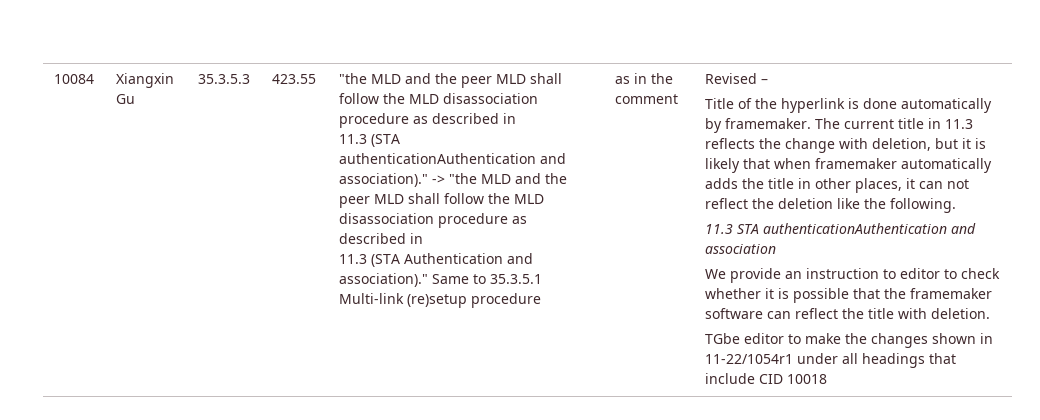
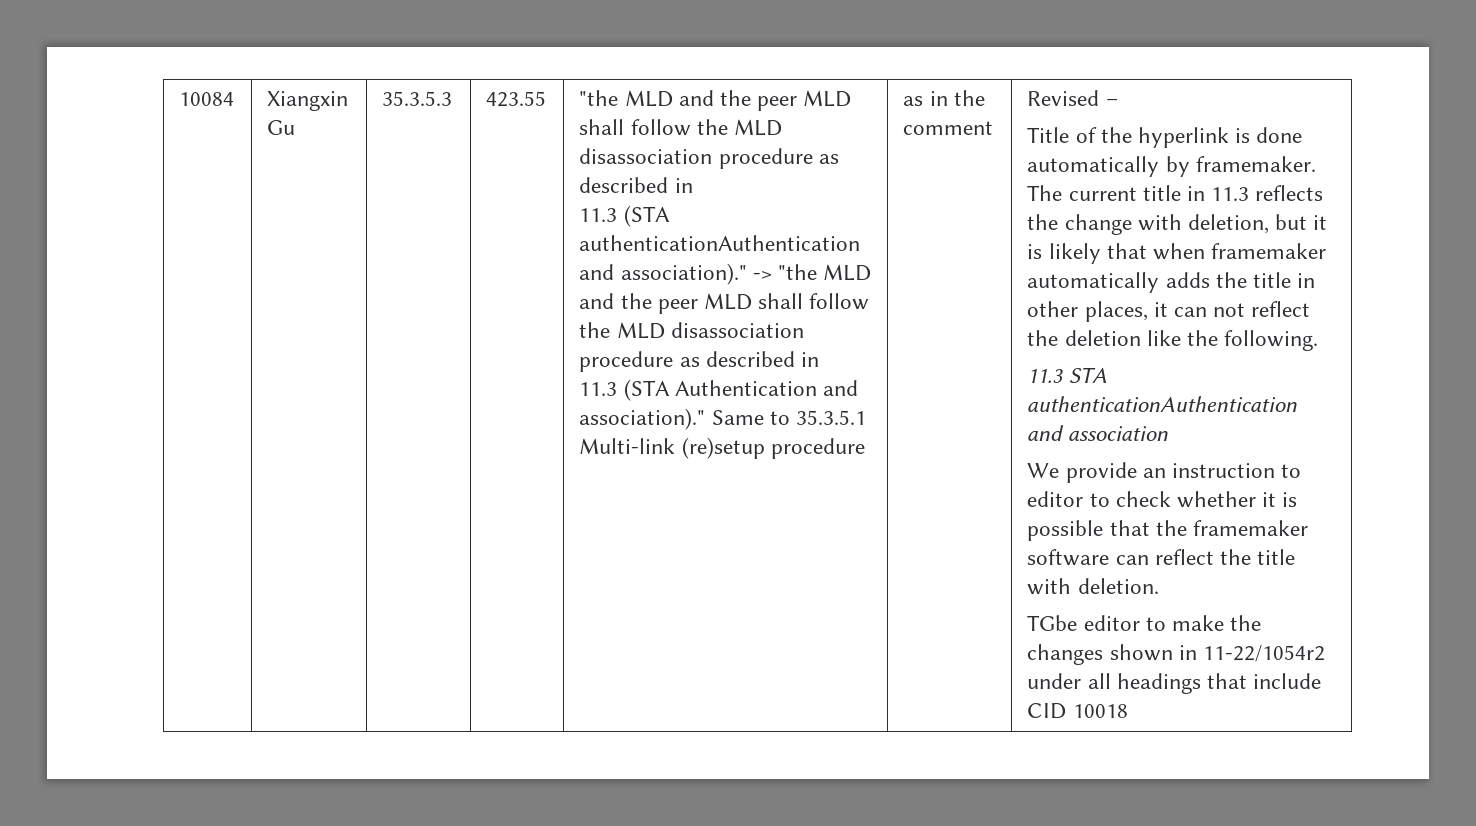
- TGbe editor to make the changes shown in 11-22/1054r1 under all headings that include CID 10018
+ TGbe editor to make the changes shown in 11-22/1054r2 under all headings that include CID 10018

